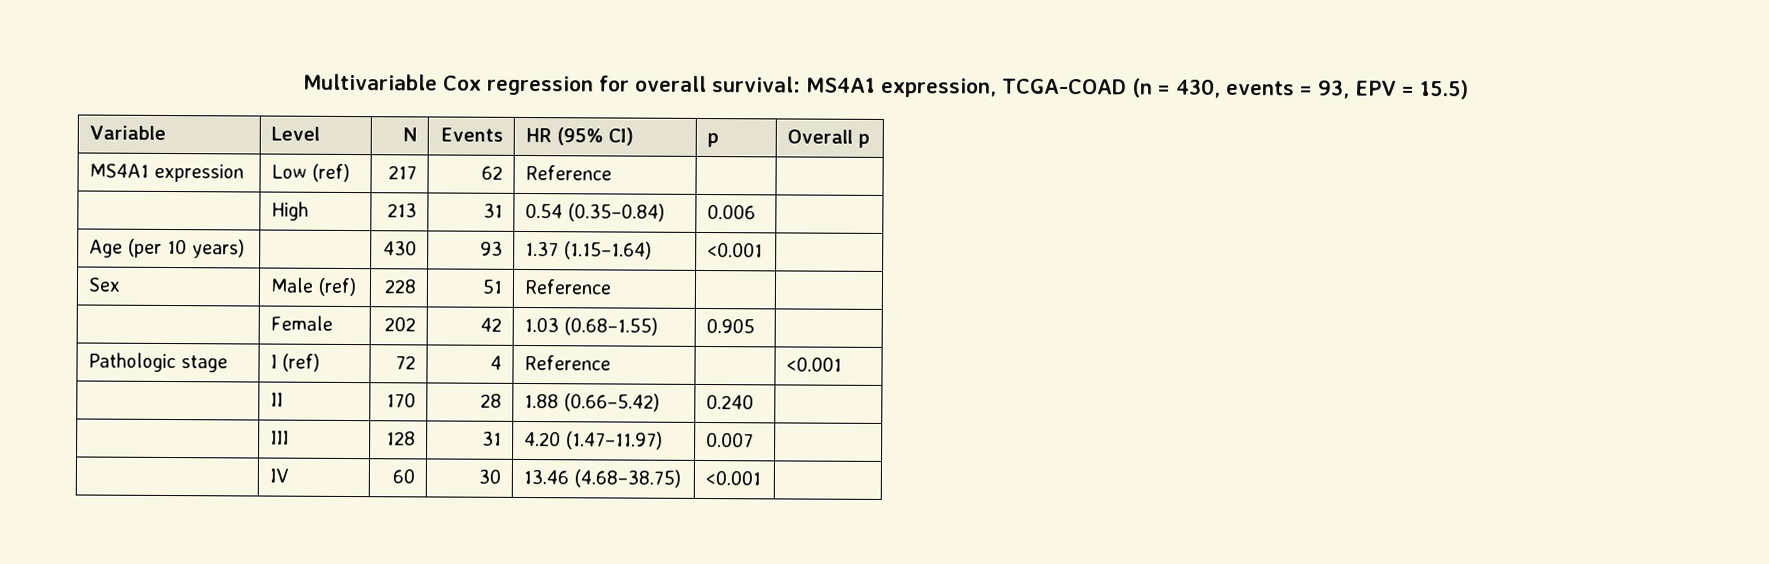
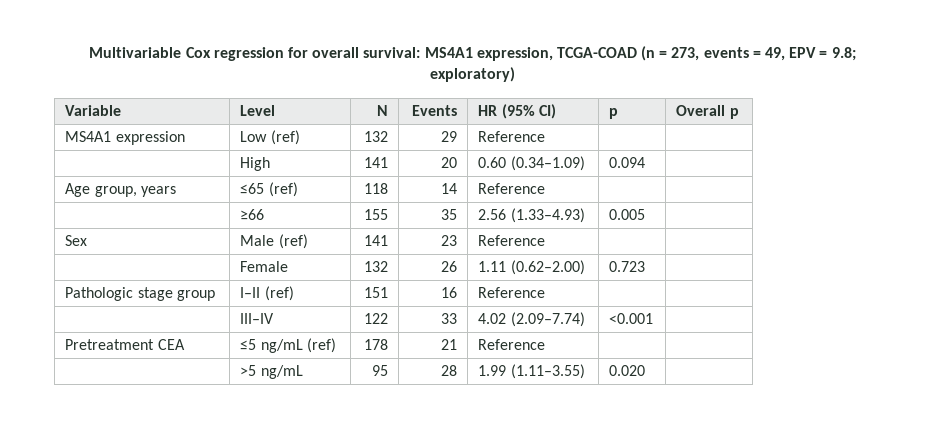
- Multivariable Cox regression for overall survival: MS4A1 expression, TCGA-COAD (n = 430, events = 93, EPV = 15.5)
+ Multivariable Cox regression for overall survival: MS4A1 expression, TCGA-COAD (n = 273, events = 49, EPV = 9.8; exploratory)
- MS4A1 expression | Low (ref) | 217 | 62 | Reference | |
+ MS4A1 expression | Low (ref) | 132 | 29 | Reference | |
- | High | 213 | 31 | 0.54 (0.35–0.84) | 0.006 |
- Age (per 10 years) | | 430 | 93 | 1.37 (1.15–1.64) | <0.001 |
+ | High | 141 | 20 | 0.60 (0.34–1.09) | 0.094 |
+ Age group, years | ≤65 (ref) | 118 | 14 | Reference | |
+ | ≥66 | 155 | 35 | 2.56 (1.33–4.93) | 0.005 |
- Sex | Male (ref) | 228 | 51 | Reference | |
+ Sex | Male (ref) | 141 | 23 | Reference | |
- | Female | 202 | 42 | 1.03 (0.68–1.55) | 0.905 |
+ | Female | 132 | 26 | 1.11 (0.62–2.00) | 0.723 |
- Pathologic stage | I (ref) | 72 | 4 | Reference | | <0.001
- | II | 170 | 28 | 1.88 (0.66–5.42) | 0.240 |
- | III | 128 | 31 | 4.20 (1.47–11.97) | 0.007 |
- | IV | 60 | 30 | 13.46 (4.68–38.75) | <0.001 |
+ Pathologic stage group | I–II (ref) | 151 | 16 | Reference | |
+ | III–IV | 122 | 33 | 4.02 (2.09–7.74) | <0.001 |
+ Pretreatment CEA | ≤5 ng/mL (ref) | 178 | 21 | Reference | |
+ | >5 ng/mL | 95 | 28 | 1.99 (1.11–3.55) | 0.020 |

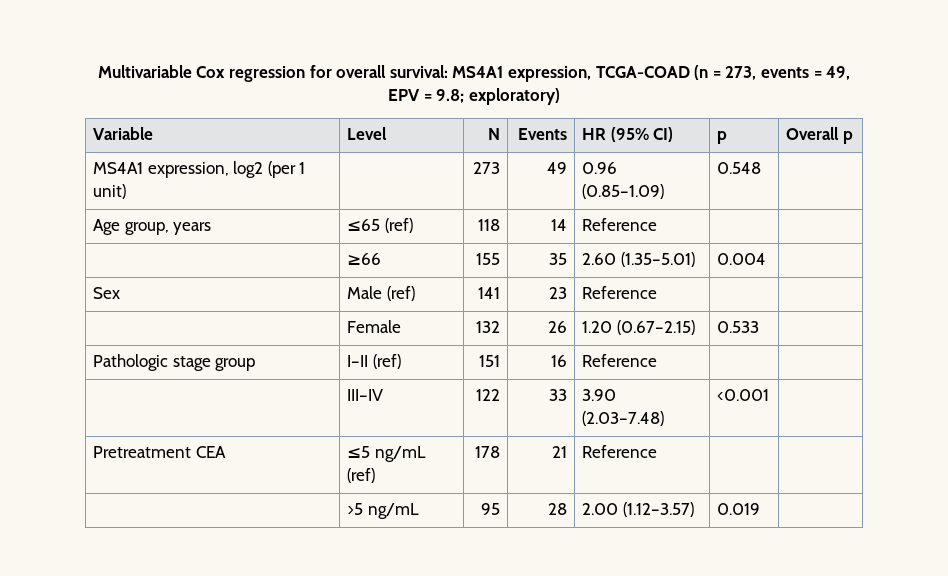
- MS4A1 expression | Low (ref) | 132 | 29 | Reference | |
- | High | 141 | 20 | 0.60 (0.34–1.09) | 0.094 |
+ MS4A1 expression, log2 (per 1 unit) | | 273 | 49 | 0.96 (0.85–1.09) | 0.548 |
- | ≥66 | 155 | 35 | 2.56 (1.33–4.93) | 0.005 |
+ | ≥66 | 155 | 35 | 2.60 (1.35–5.01) | 0.004 |
- | Female | 132 | 26 | 1.11 (0.62–2.00) | 0.723 |
+ | Female | 132 | 26 | 1.20 (0.67–2.15) | 0.533 |
- | III–IV | 122 | 33 | 4.02 (2.09–7.74) | <0.001 |
+ | III–IV | 122 | 33 | 3.90 (2.03–7.48) | <0.001 |
- | >5 ng/mL | 95 | 28 | 1.99 (1.11–3.55) | 0.020 |
+ | >5 ng/mL | 95 | 28 | 2.00 (1.12–3.57) | 0.019 |

